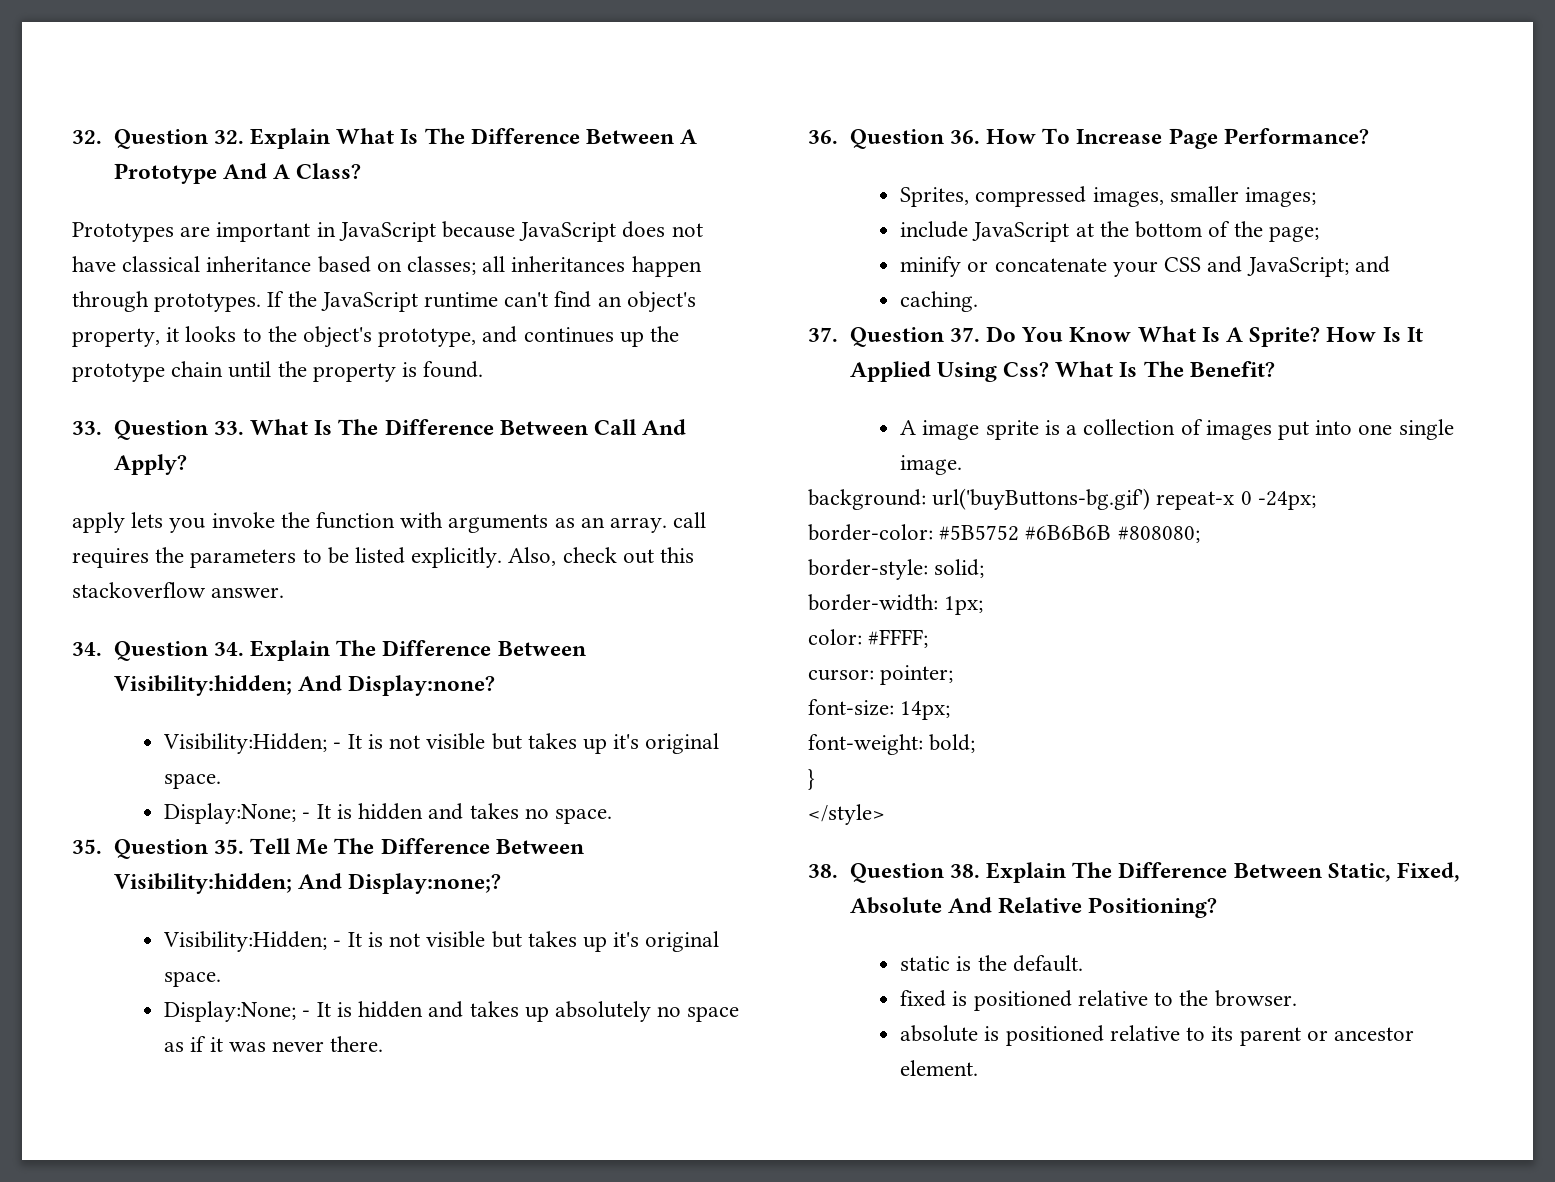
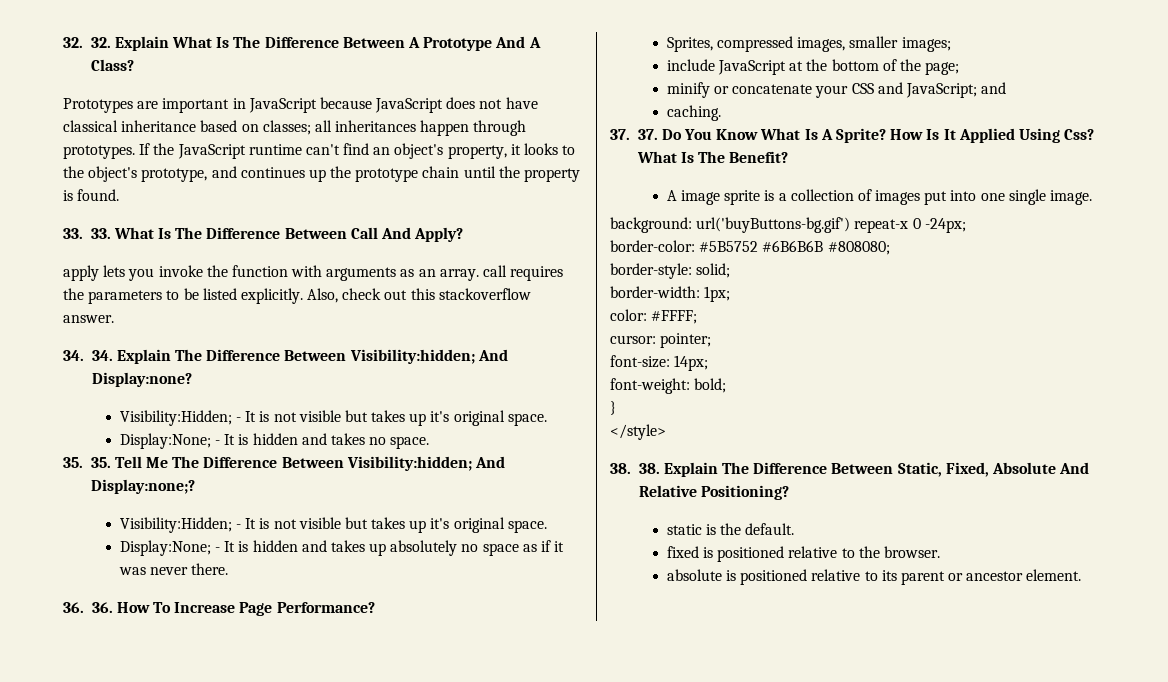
- 32. Question 32. Explain What Is The Difference Between A Prototype And A Class?
+ 32. 32. Explain What Is The Difference Between A Prototype And A Class?
- 33. Question 33. What Is The Difference Between Call And Apply?
+ 33. 33. What Is The Difference Between Call And Apply?
- 34. Question 34. Explain The Difference Between Visibility:hidden; And Display:none?
+ 34. 34. Explain The Difference Between Visibility:hidden; And Display:none?
- 35. Question 35. Tell Me The Difference Between Visibility:hidden; And Display:none;?
+ 35. 35. Tell Me The Difference Between Visibility:hidden; And Display:none;?
- 36. Question 36. How To Increase Page Performance?
+ 36. 36. How To Increase Page Performance?
- 37. Question 37. Do You Know What Is A Sprite?
+ 37. 37. Do You Know What Is A Sprite?
- 38. Question 38. Explain The Difference Between Static, Fixed, Absolute And Relative Positioning?
+ 38. 38. Explain The Difference Between Static, Fixed, Absolute And Relative Positioning?

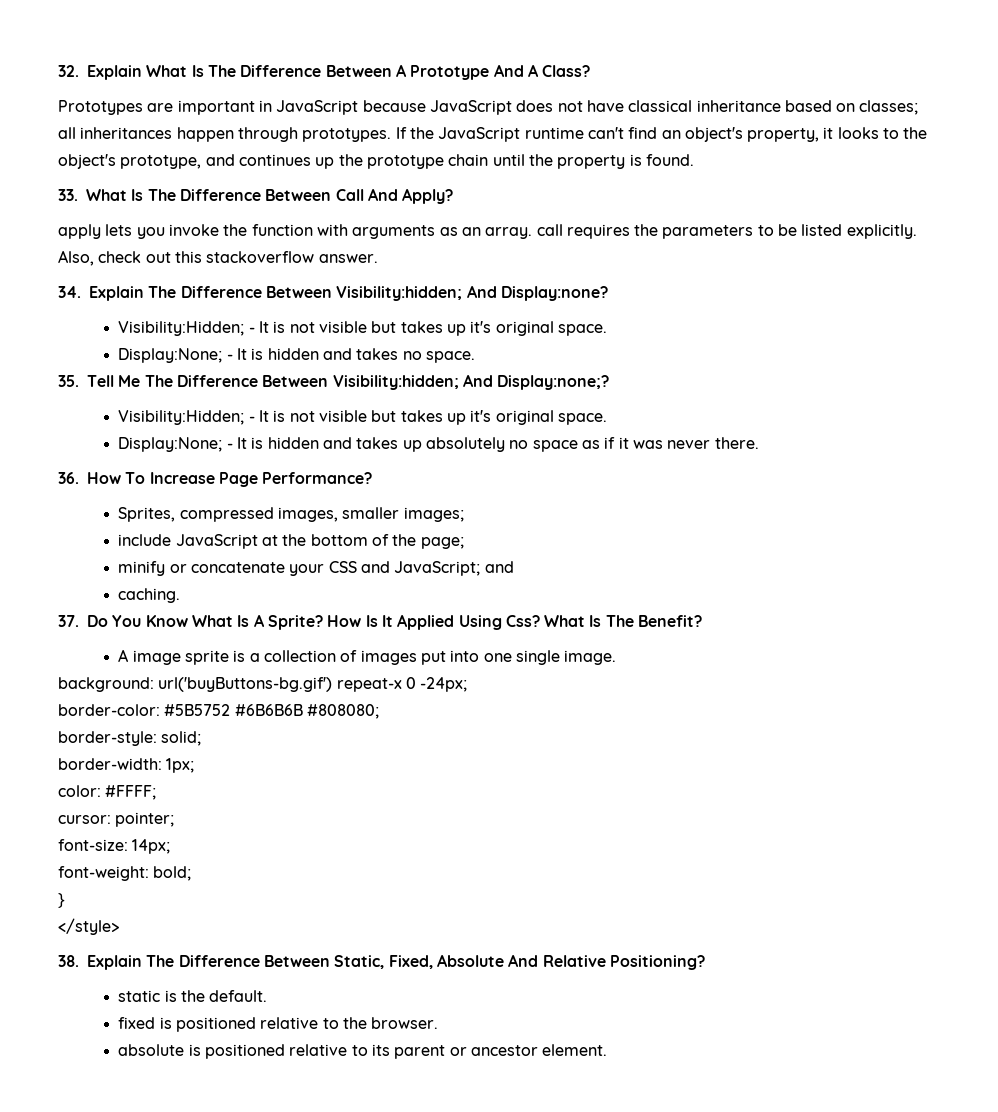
- 32. 32. Explain What Is The Difference Between A Prototype And A Class?
+ 32. Explain What Is The Difference Between A Prototype And A Class?
- 33. 33. What Is The Difference Between Call And Apply?
+ 33. What Is The Difference Between Call And Apply?
- 34. 34. Explain The Difference Between Visibility:hidden; And Display:none?
+ 34. Explain The Difference Between Visibility:hidden; And Display:none?
- 35. 35. Tell Me The Difference Between Visibility:hidden; And Display:none;?
+ 35. Tell Me The Difference Between Visibility:hidden; And Display:none;?
- 36. 36. How To Increase Page Performance?
+ 36. How To Increase Page Performance?
- 37. 37. Do You Know What Is A Sprite?
+ 37. Do You Know What Is A Sprite?
- 38. 38. Explain The Difference Between Static, Fixed, Absolute And Relative Positioning?
+ 38. Explain The Difference Between Static, Fixed, Absolute And Relative Positioning?

